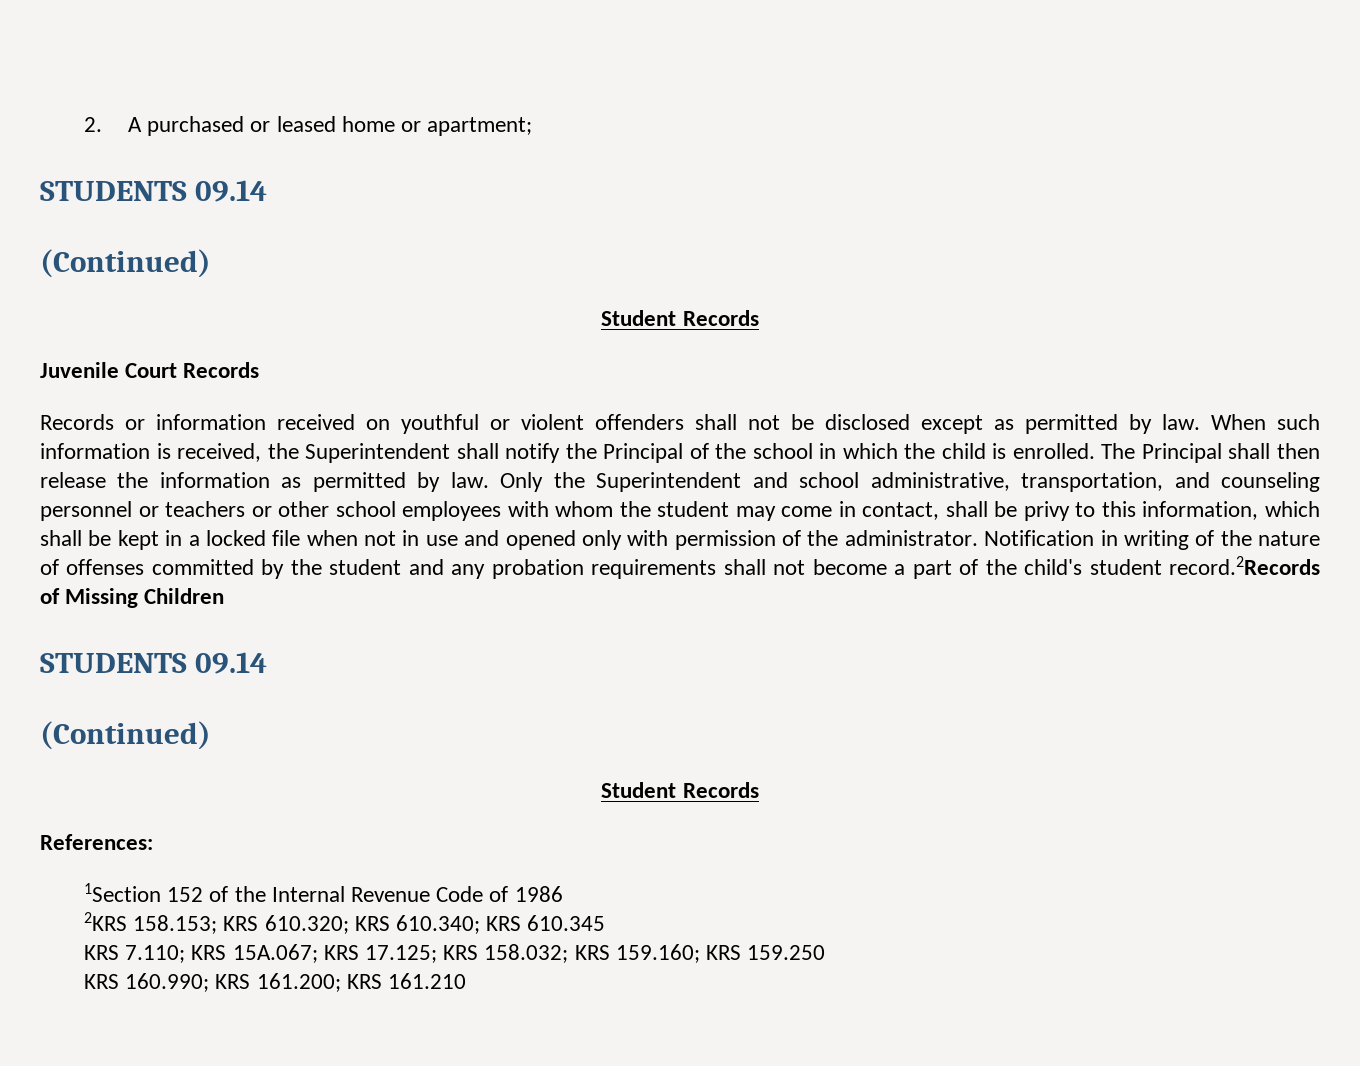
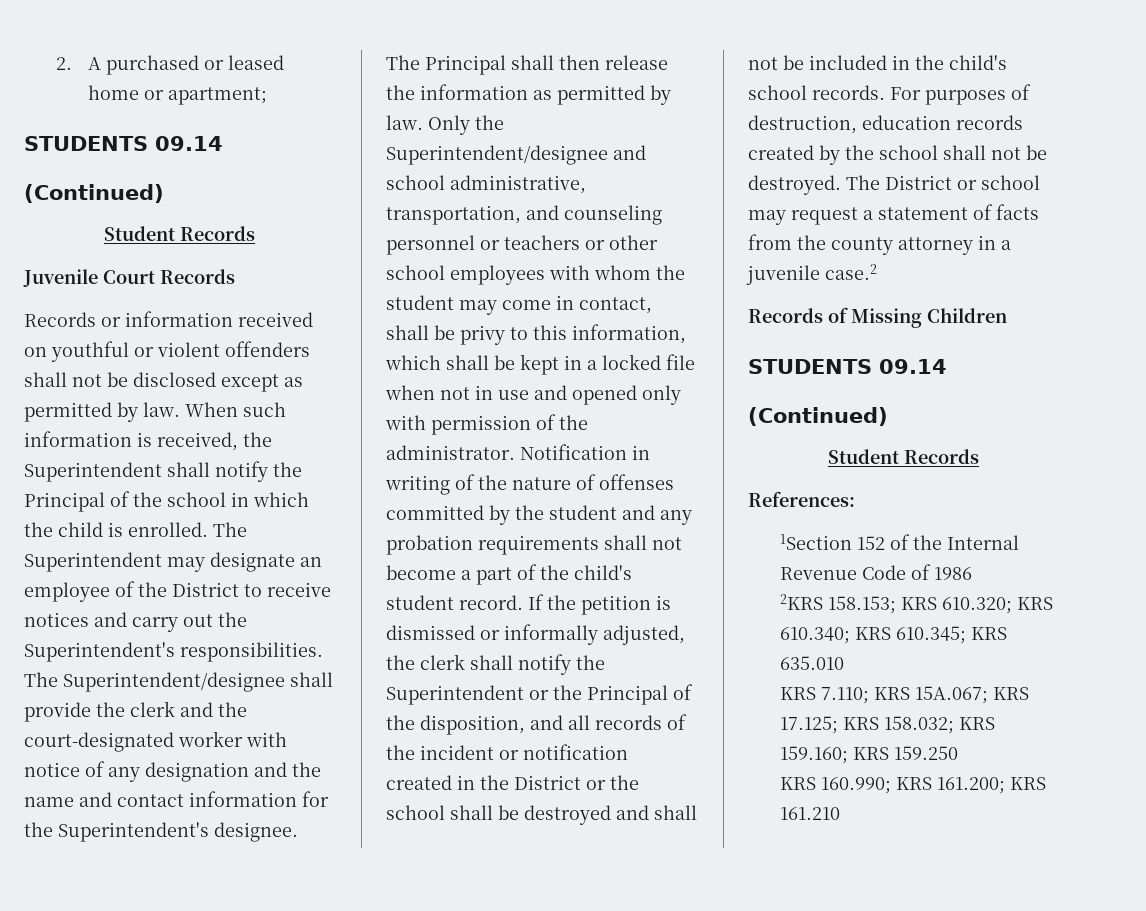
- The Principal shall then release the information as permitted by law.
+ The Superintendent may designate an employee of the District to receive notices and carry out the Superintendent's responsibilities. The Superintendent/designee shall provide the clerk and the court-designated worker with notice of any designation and the name and contact information for the Superintendent's designee. The Principal shall then release the information as permitted by law.
- Only the Superintendent and school administrative, transportation, and counseling personnel or teachers or other school employees with whom the student may come in contact, shall be privy to this information, which shall be kept in a locked file when not in use and opened only with permission of the administrator.
+ Only the Superintendent/designee and school administrative, transportation, and counseling personnel or teachers or other school employees with whom the student may come in contact, shall be privy to this information, which shall be kept in a locked file when not in use and opened only with permission of the administrator.
- Notification in writing of the nature of offenses committed by the student and any probation requirements shall not become a part of the child's student record.2Records of Missing Children
+ Notification in writing of the nature of offenses committed by the student and any probation requirements shall not become a part of the child's student record. If the petition is dismissed or informally adjusted, the clerk shall notify the Superintendent or the Principal of the disposition, and all records of the incident or notification created in the District or the school shall be destroyed and shall not be included in the child's school records. For purposes of destruction, education records created by the school shall not be destroyed. The District or school may request a statement of facts from the county attorney in a juvenile case.2
+ Records of Missing Children
- 2KRS 158.153; KRS 610.320; KRS 610.340; KRS 610.345
+ 2KRS 158.153; KRS 610.320; KRS 610.340; KRS 610.345; KRS 635.010

